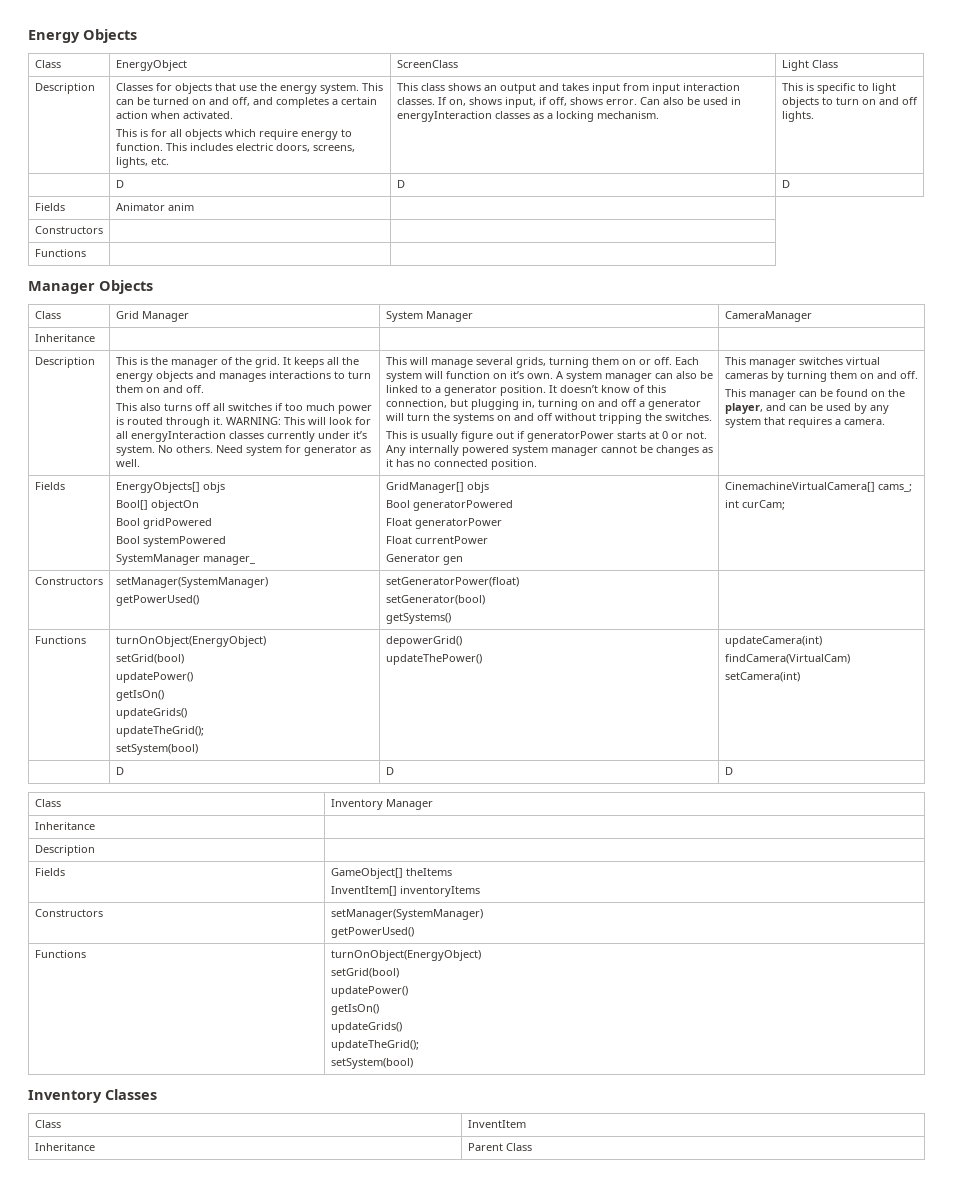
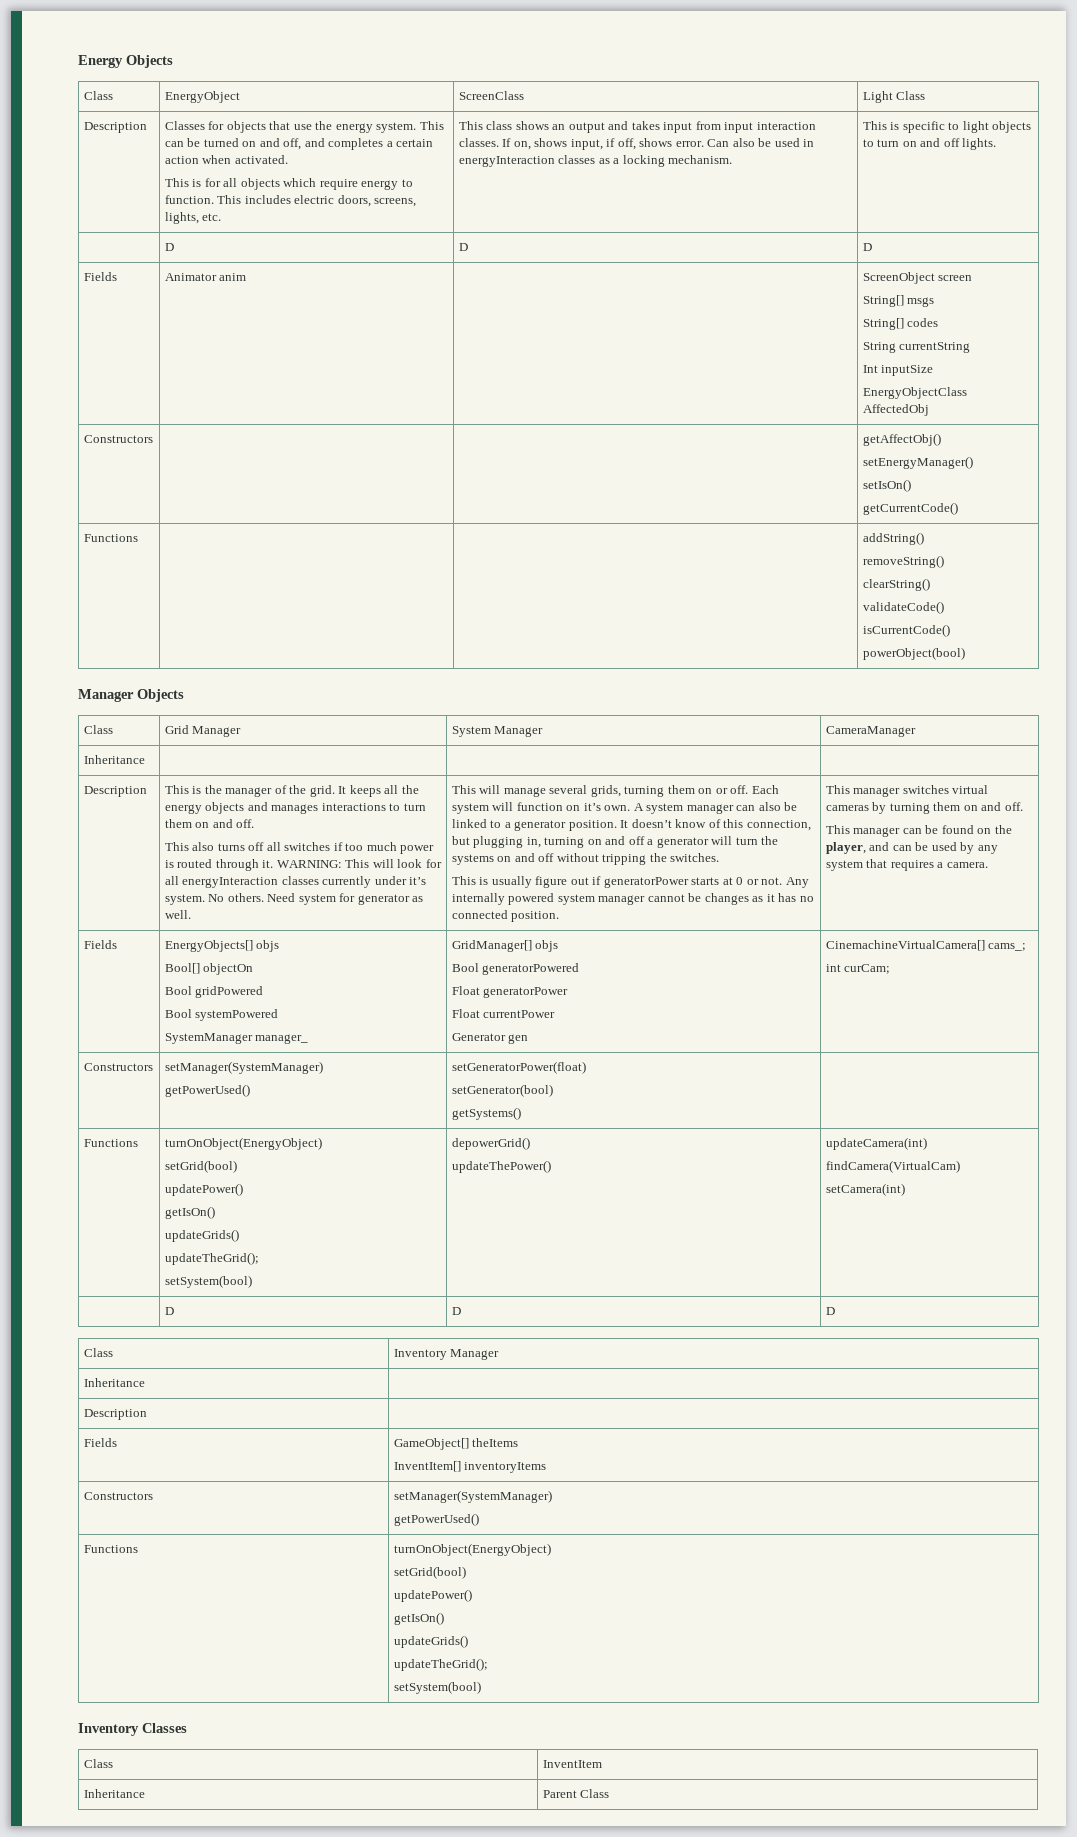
- Fields | Animator anim |
- Constructors | |
- Functions | |
+ Fields | Animator anim | | ScreenObject screen
+ String[] msgs
+ String[] codes
+ String currentString
+ Int inputSize
+ EnergyObjectClass AffectedObj
+ Constructors | | | getAffectObj()
+ setEnergyManager()
+ setIsOn()
+ getCurrentCode()
+ Functions | | | addString()
+ removeString()
+ clearString()
+ validateCode()
+ isCurrentCode()
+ powerObject(bool)

